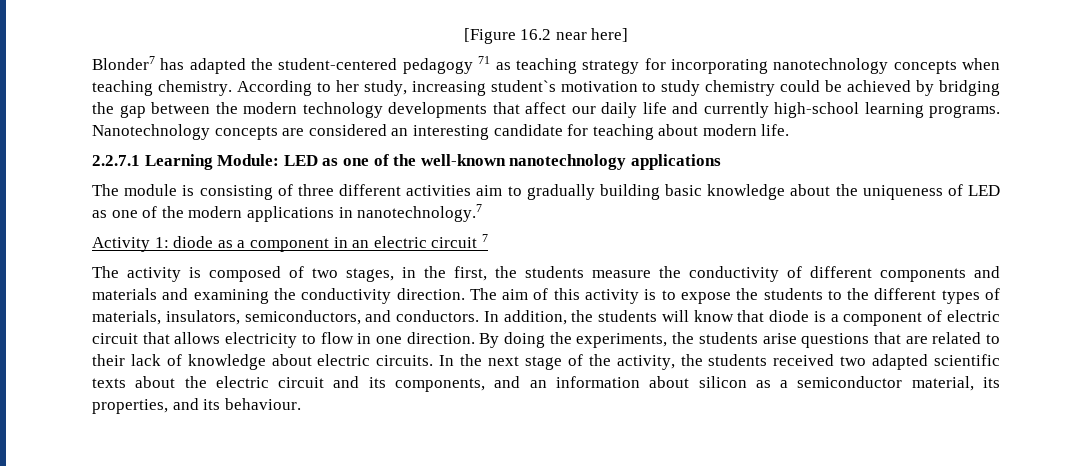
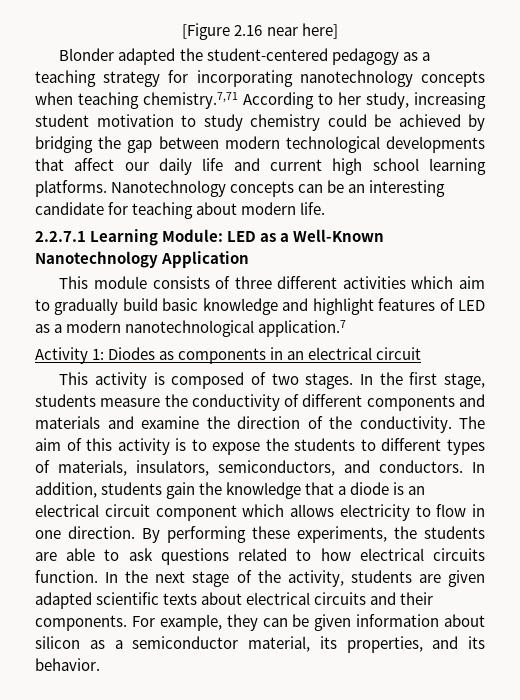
- [Figure 16.2 near here]
+ [Figure 2.16 near here]
- Blonder7 has adapted the student-centered pedagogy 71 as teaching strategy for incorporating nanotechnology concepts when teaching chemistry. According to her study, increasing student`s motivation to study chemistry could be achieved by bridging the gap between the modern technology developments that affect our daily life and currently high-school learning programs. Nanotechnology concepts are considered an interesting candidate for teaching about modern life.
+ Blonder adapted the student-centered pedagogy as a teaching strategy for incorporating nanotechnology concepts when teaching chemistry.7,71 According to her study, increasing student motivation to study chemistry could be achieved by bridging the gap between modern technological developments that affect our daily life and current high school learning platforms. Nanotechnology concepts can be an interesting candidate for teaching about modern life.
- 2.2.7.1 Learning Module: LED as one of the well-known nanotechnology applications
- The module is consisting of three different activities aim to gradually building basic knowledge about the uniqueness of LED as one of the modern applications in nanotechnology.7
- Activity 1: diode as a component in an electric circuit 7
- The activity is composed of two stages, in the first, the students measure the conductivity of different components and materials and examining the conductivity direction.
+ 2.2.7.1 Learning Module: LED as a Well-Known Nanotechnology Application
+ This module consists of three different activities which aim to gradually build basic knowledge and highlight features of LED as a modern nanotechnological application.7
+ Activity 1: Diodes as components in an electrical circuit
+ This activity is composed of two stages. In the first stage, students measure the conductivity of different components and materials and examine the direction of the conductivity.
- The aim of this activity is to expose the students to the different types of materials, insulators, semiconductors, and conductors.
+ The aim of this activity is to expose the students to different types of materials, insulators, semiconductors, and conductors.
- In addition, the students will know that diode is a component of electric circuit that allows electricity to flow in one direction.
+ In addition, students gain the knowledge that a diode is an electrical circuit component which allows electricity to flow in one direction.
- By doing the experiments, the students arise questions that are related to their lack of knowledge about electric circuits.
+ By performing these experiments, the students are able to ask questions related to how electrical circuits function.
- In the next stage of the activity, the students received two adapted scientific texts about the electric circuit and its components, and an information about silicon as a semiconductor material, its properties, and its behaviour.
+ In the next stage of the activity, students are given adapted scientific texts about electrical circuits and their components. For example, they can be given information about silicon as a semiconductor material, its properties, and its behavior.

